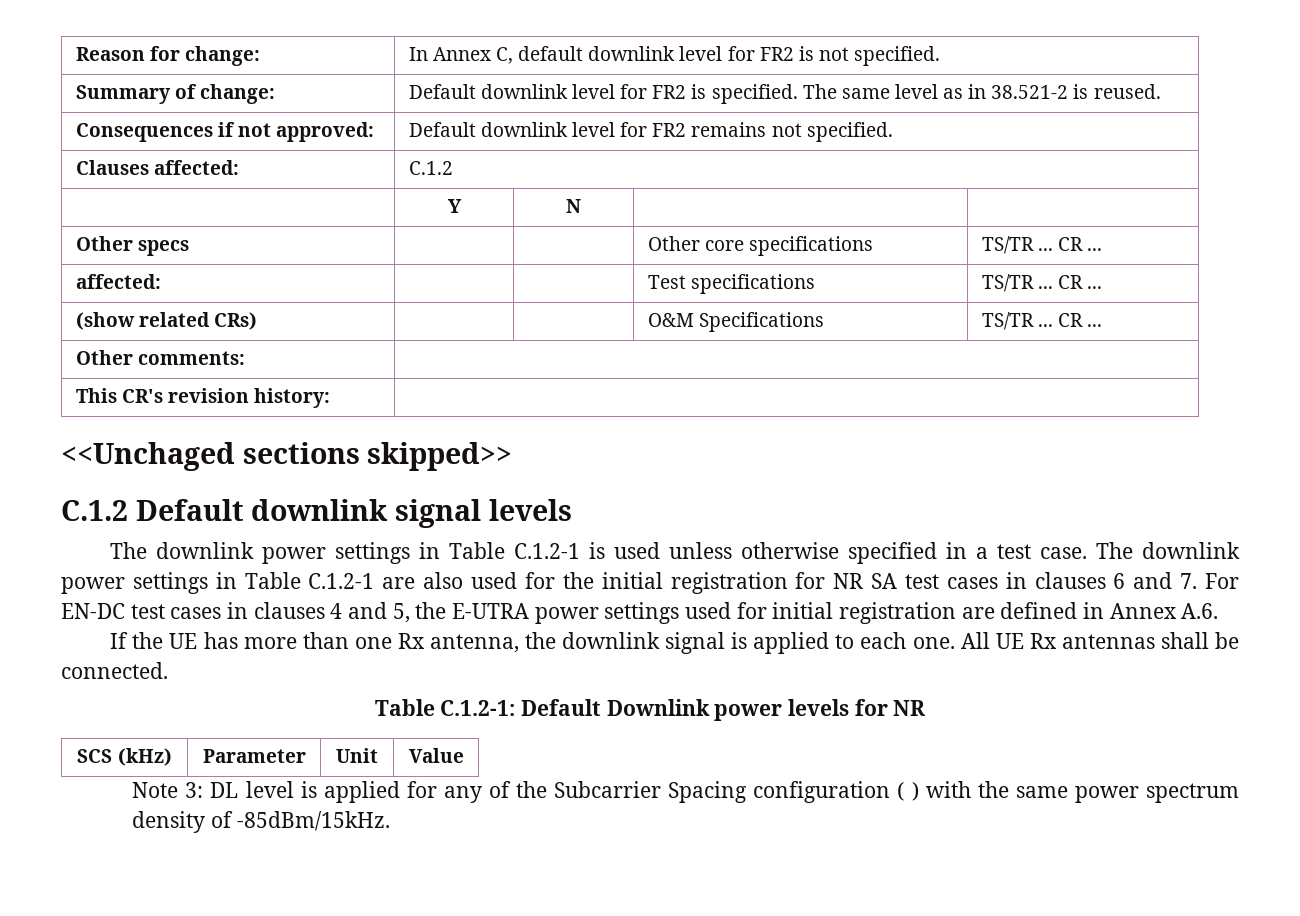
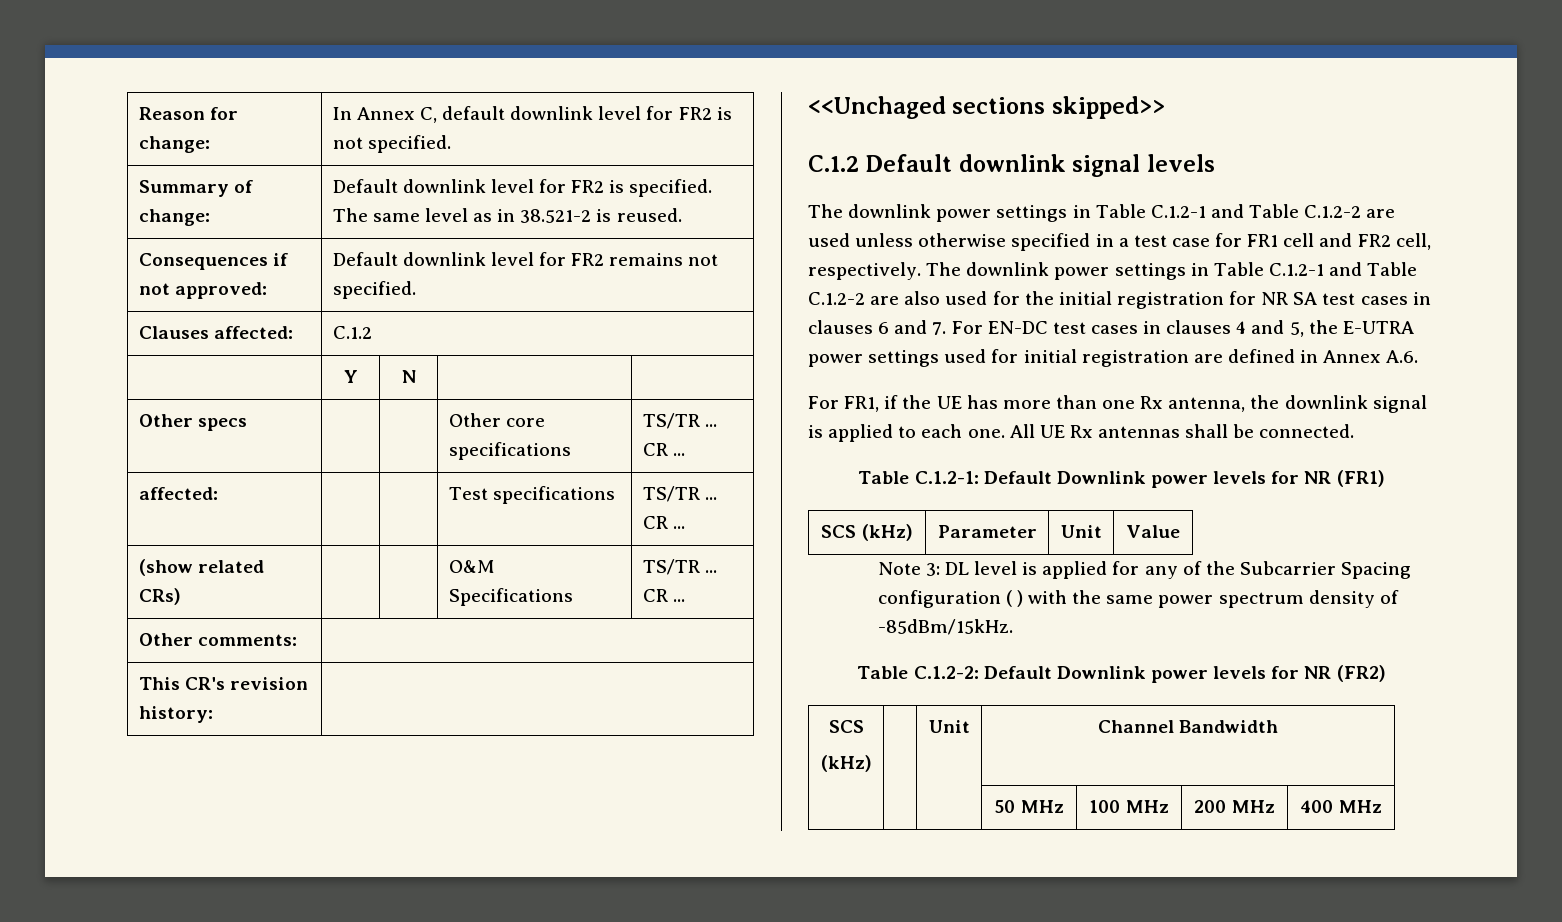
- The downlink power settings in Table C.1.2-1 is used unless otherwise specified in a test case. The downlink power settings in Table C.1.2-1 are also used for the initial registration for NR SA test cases in clauses 6 and 7. For EN-DC test cases in clauses 4 and 5, the E-UTRA power settings used for initial registration are defined in Annex A.6.
+ The downlink power settings in Table C.1.2-1 and Table C.1.2-2 are used unless otherwise specified in a test case for FR1 cell and FR2 cell, respectively. The downlink power settings in Table C.1.2-1 and Table C.1.2-2 are also used for the initial registration for NR SA test cases in clauses 6 and 7. For EN-DC test cases in clauses 4 and 5, the E-UTRA power settings used for initial registration are defined in Annex A.6.
- If the UE has more than one Rx antenna, the downlink signal is applied to each one.
+ For FR1, if the UE has more than one Rx antenna, the downlink signal is applied to each one.
- Table C.1.2-1: Default Downlink power levels for NR
+ Table C.1.2-1: Default Downlink power levels for NR (FR1)
+ Table C.1.2-2: Default Downlink power levels for NR (FR2)
+ SCS
+ (kHz) | | Unit | Channel Bandwidth
+ | | | 50 MHz | 100 MHz | 200 MHz | 400 MHz

